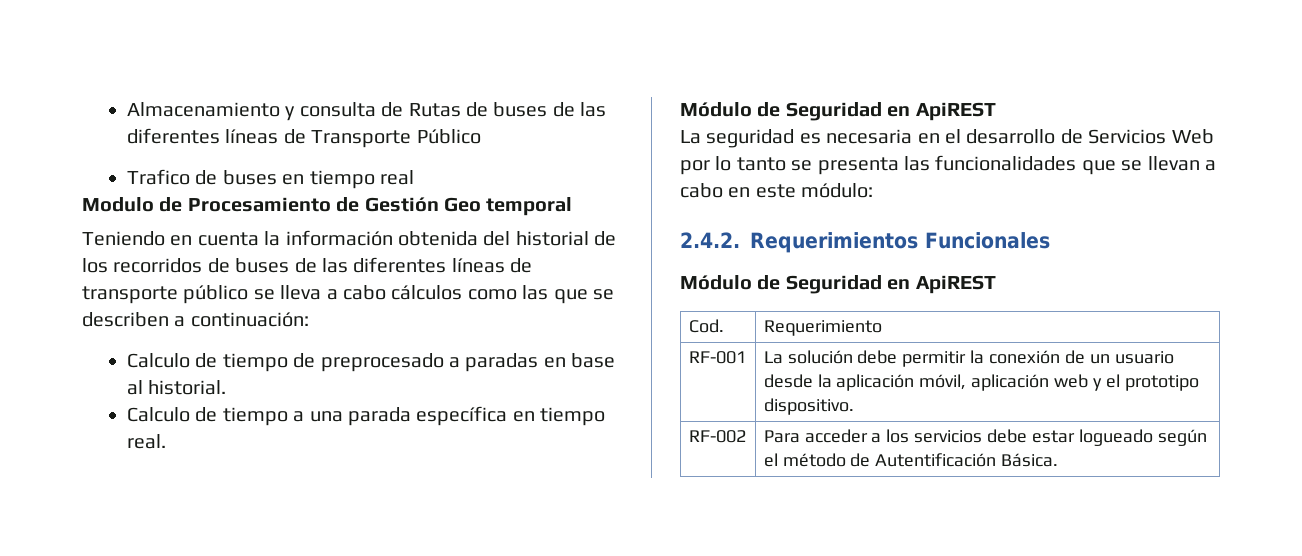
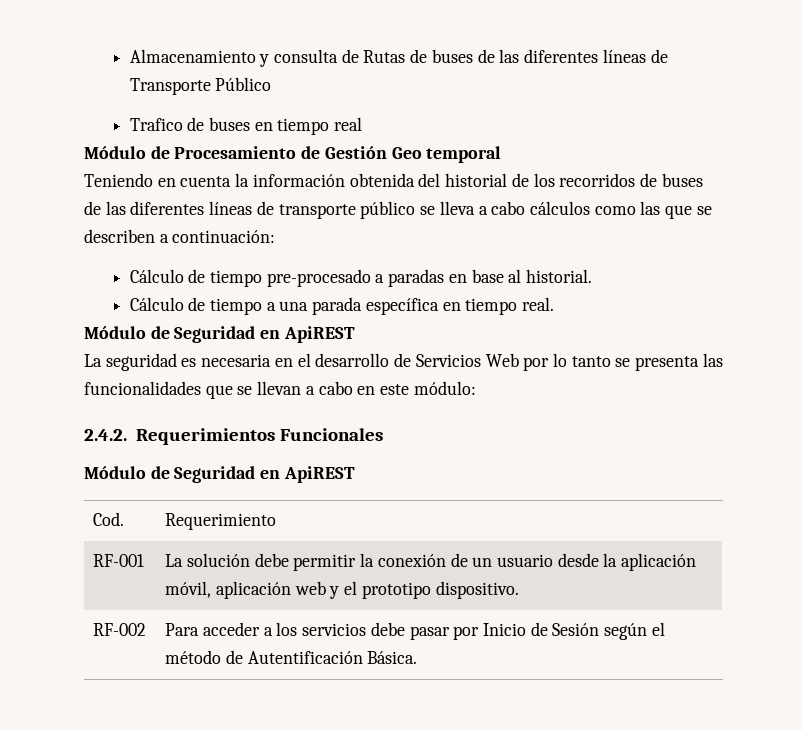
- Modulo de Procesamiento de Gestión Geo temporal
+ Módulo de Procesamiento de Gestión Geo temporal
- Calculo de tiempo de preprocesado a paradas en base al historial.
+ Cálculo de tiempo pre-procesado a paradas en base al historial.
- Calculo de tiempo a una parada específica en tiempo real.
+ Cálculo de tiempo a una parada específica en tiempo real.
- RF-002 | Para acceder a los servicios debe estar logueado según el método de Autentificación Básica.
+ RF-002 | Para acceder a los servicios debe pasar por Inicio de Sesión según el método de Autentificación Básica.

